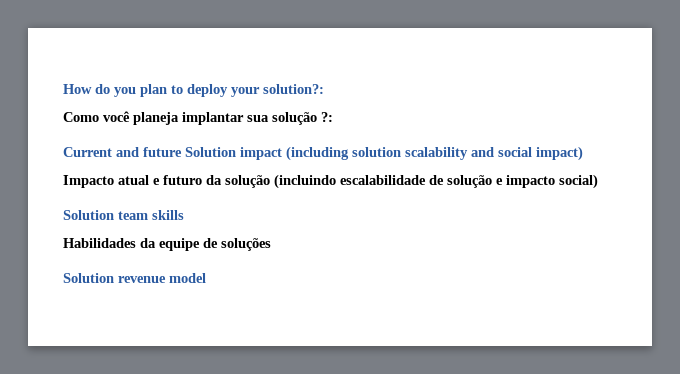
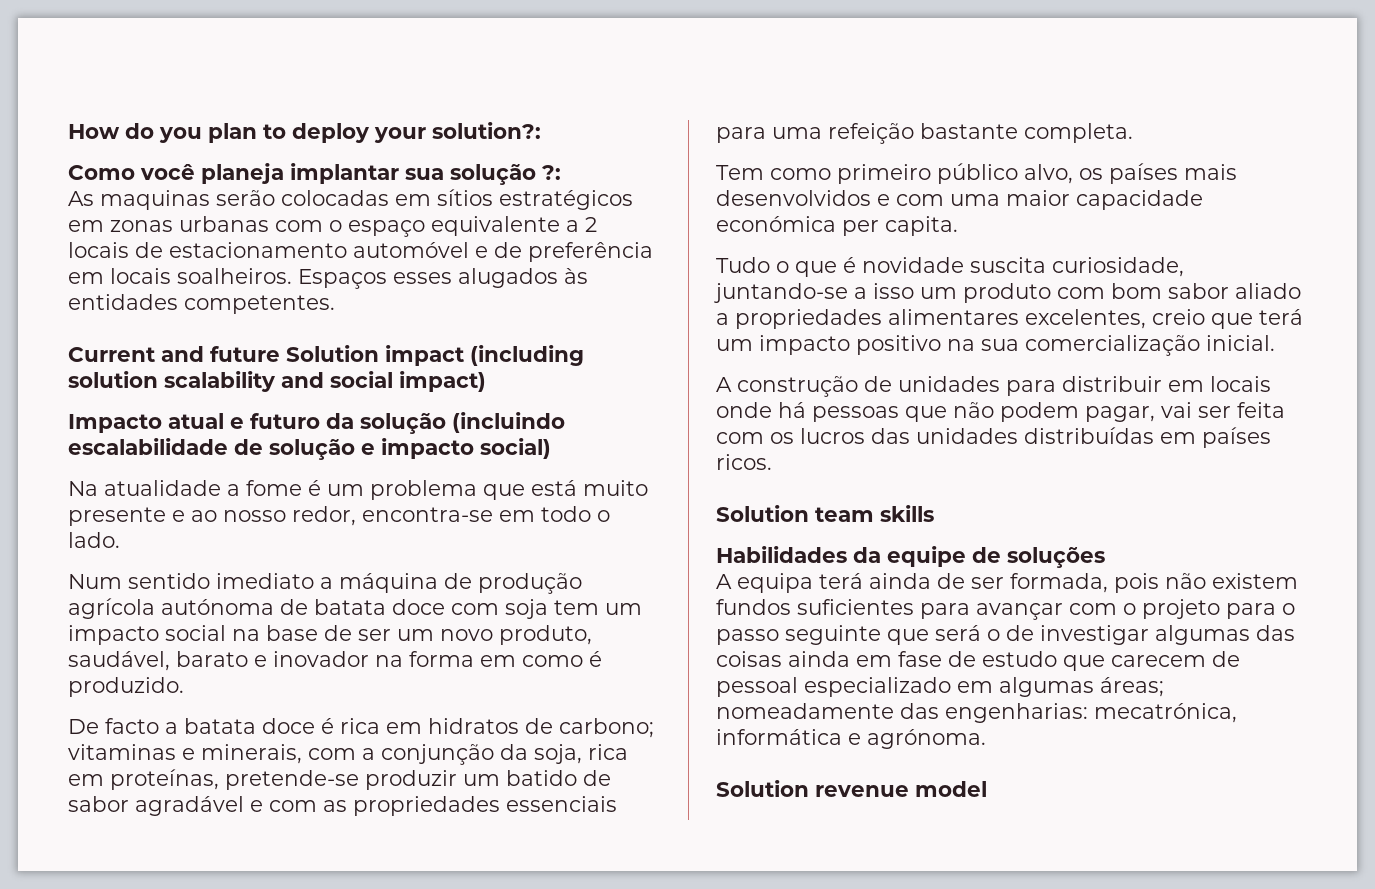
+ As maquinas serão colocadas em sítios estratégicos em zonas urbanas com o espaço equivalente a 2 locais de estacionamento automóvel e de preferência em locais soalheiros. Espaços esses alugados às entidades competentes.
+ Na atualidade a fome é um problema que está muito presente e ao nosso redor, encontra-se em todo o lado.
+ Num sentido imediato a máquina de produção agrícola autónoma de batata doce com soja tem um impacto social na base de ser um novo produto, saudável, barato e inovador na forma em como é produzido.
+ De facto a batata doce é rica em hidratos de carbono; vitaminas e minerais, com a conjunção da soja, rica em proteínas, pretende-se produzir um batido de sabor agradável e com as propriedades essenciais para uma refeição bastante completa.
+ Tem como primeiro público alvo, os países mais desenvolvidos e com uma maior capacidade económica per capita.
+ Tudo o que é novidade suscita curiosidade, juntando-se a isso um produto com bom sabor aliado a propriedades alimentares excelentes, creio que terá um impacto positivo na sua comercialização inicial.
+ A construção de unidades para distribuir em locais onde há pessoas que não podem pagar, vai ser feita com os lucros das unidades distribuídas em países ricos.
+ A equipa terá ainda de ser formada, pois não existem fundos suficientes para avançar com o projeto para o passo seguinte que será o de investigar algumas das coisas ainda em fase de estudo que carecem de pessoal especializado em algumas áreas; nomeadamente das engenharias: mecatrónica, informática e agrónoma.

